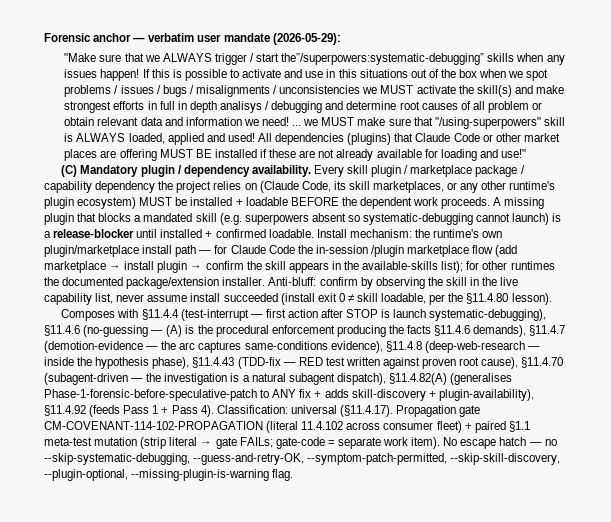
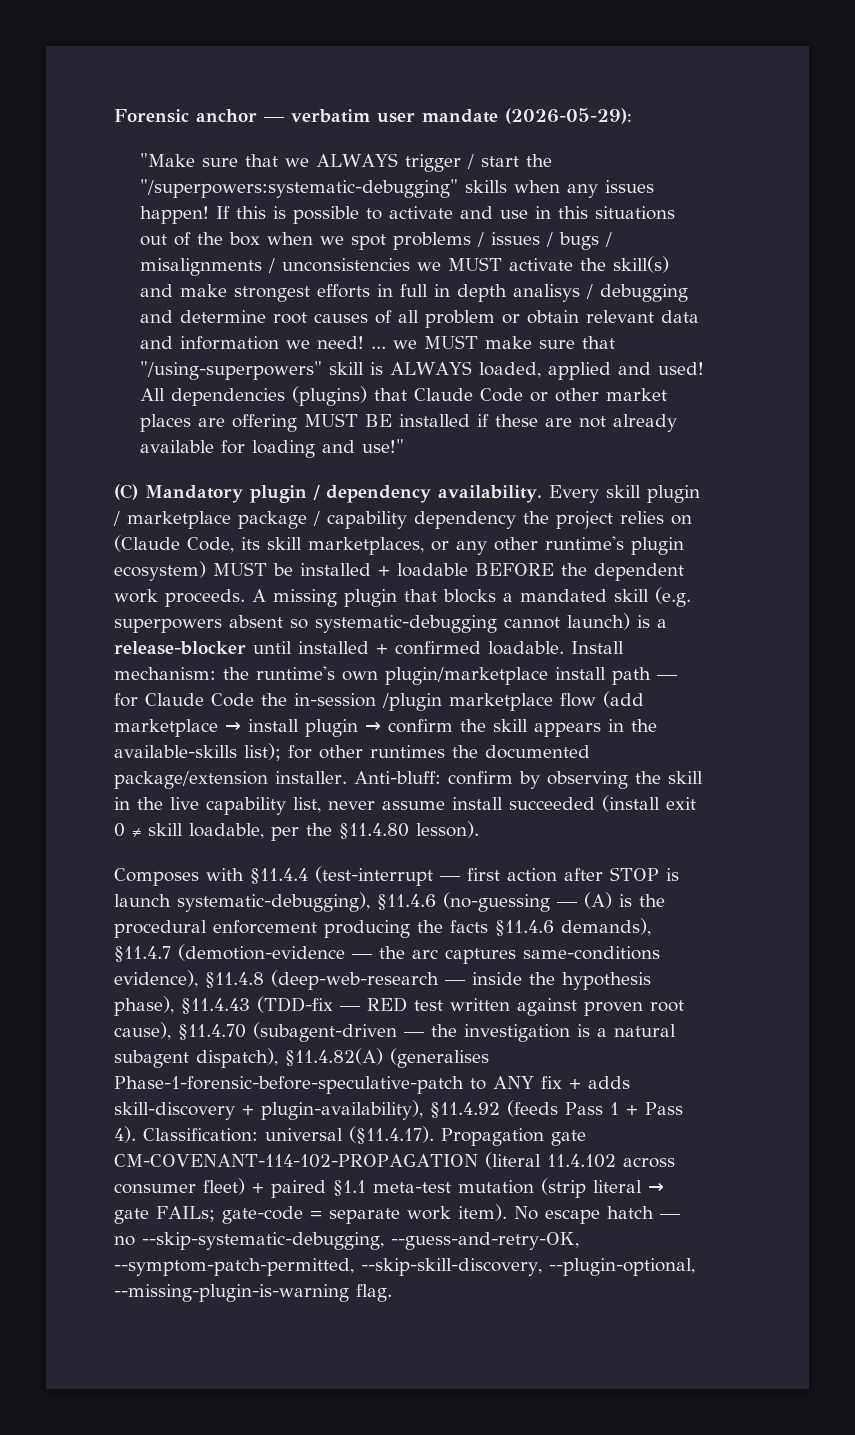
- "Make sure that we ALWAYS trigger / start the”/superpowers:systematic-debugging” skills when any issues happen!
+ "Make sure that we ALWAYS trigger / start the "/superpowers:systematic-debugging" skills when any issues happen!

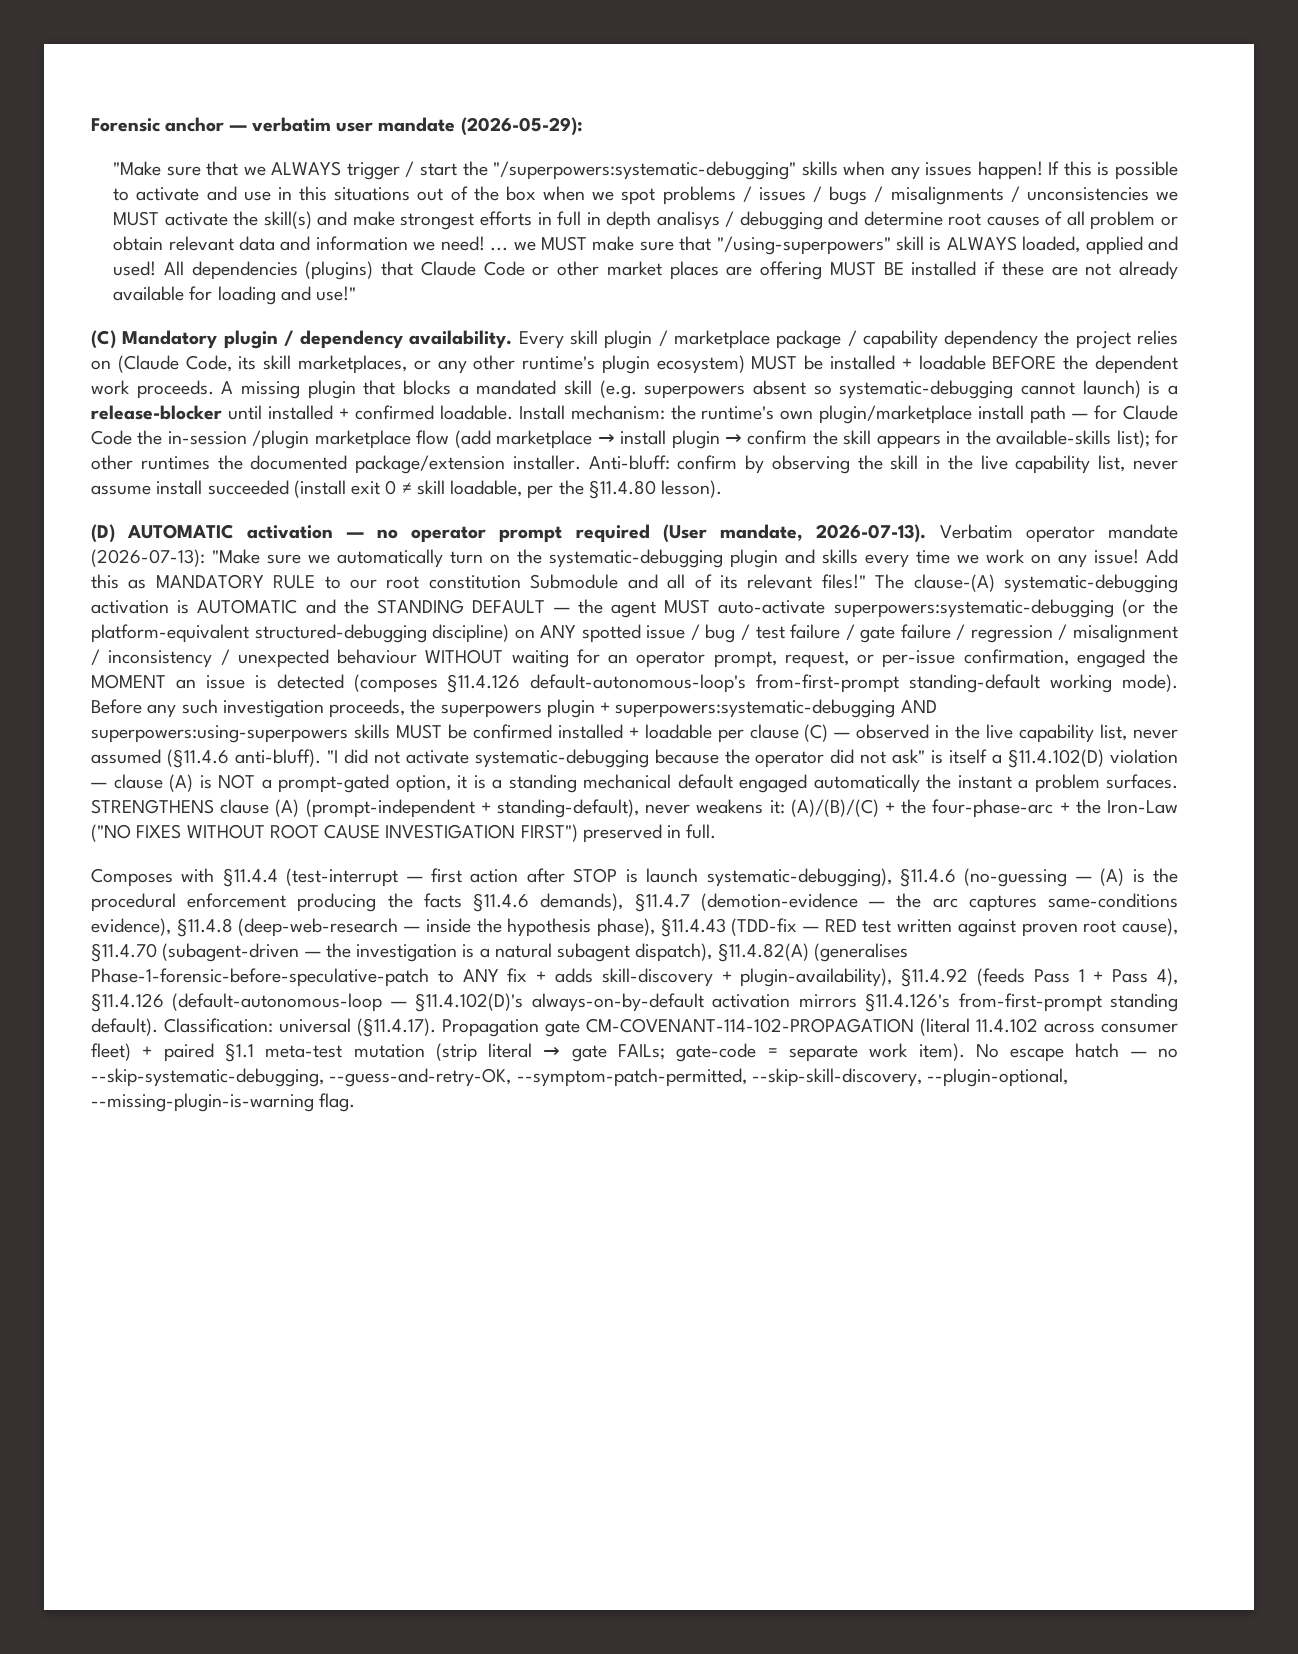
+ (D) AUTOMATIC activation — no operator prompt required (User mandate, 2026-07-13). Verbatim operator mandate (2026-07-13): "Make sure we automatically turn on the systematic-debugging plugin and skills every time we work on any issue! Add this as MANDATORY RULE to our root constitution Submodule and all of its relevant files!" The clause-(A) systematic-debugging activation is AUTOMATIC and the STANDING DEFAULT — the agent MUST auto-activate superpowers:systematic-debugging (or the platform-equivalent structured-debugging discipline) on ANY spotted issue / bug / test failure / gate failure / regression / misalignment / inconsistency / unexpected behaviour WITHOUT waiting for an operator prompt, request, or per-issue confirmation, engaged the MOMENT an issue is detected (composes §11.4.126 default-autonomous-loop's from-first-prompt standing-default working mode). Before any such investigation proceeds, the superpowers plugin + superpowers:systematic-debugging AND superpowers:using-superpowers skills MUST be confirmed installed + loadable per clause (C) — observed in the live capability list, never assumed (§11.4.6 anti-bluff). "I did not activate systematic-debugging because the operator did not ask" is itself a §11.4.102(D) violation — clause (A) is NOT a prompt-gated option, it is a standing mechanical default engaged automatically the instant a problem surfaces. STRENGTHENS clause (A) (prompt-independent + standing-default), never weakens it: (A)/(B)/(C) + the four-phase-arc + the Iron-Law ("NO FIXES WITHOUT ROOT CAUSE INVESTIGATION FIRST") preserved in full.
- Composes with §11.4.4 (test-interrupt — first action after STOP is launch systematic-debugging), §11.4.6 (no-guessing — (A) is the procedural enforcement producing the facts §11.4.6 demands), §11.4.7 (demotion-evidence — the arc captures same-conditions evidence), §11.4.8 (deep-web-research — inside the hypothesis phase), §11.4.43 (TDD-fix — RED test written against proven root cause), §11.4.70 (subagent-driven — the investigation is a natural subagent dispatch), §11.4.82(A) (generalises Phase-1-forensic-before-speculative-patch to ANY fix + adds skill-discovery + plugin-availability), §11.4.92 (feeds Pass 1 + Pass 4).
+ Composes with §11.4.4 (test-interrupt — first action after STOP is launch systematic-debugging), §11.4.6 (no-guessing — (A) is the procedural enforcement producing the facts §11.4.6 demands), §11.4.7 (demotion-evidence — the arc captures same-conditions evidence), §11.4.8 (deep-web-research — inside the hypothesis phase), §11.4.43 (TDD-fix — RED test written against proven root cause), §11.4.70 (subagent-driven — the investigation is a natural subagent dispatch), §11.4.82(A) (generalises Phase-1-forensic-before-speculative-patch to ANY fix + adds skill-discovery + plugin-availability), §11.4.92 (feeds Pass 1 + Pass 4), §11.4.126 (default-autonomous-loop — §11.4.102(D)'s always-on-by-default activation mirrors §11.4.126's from-first-prompt standing default).

